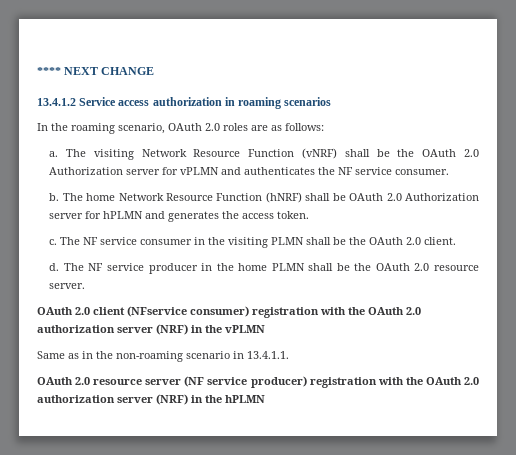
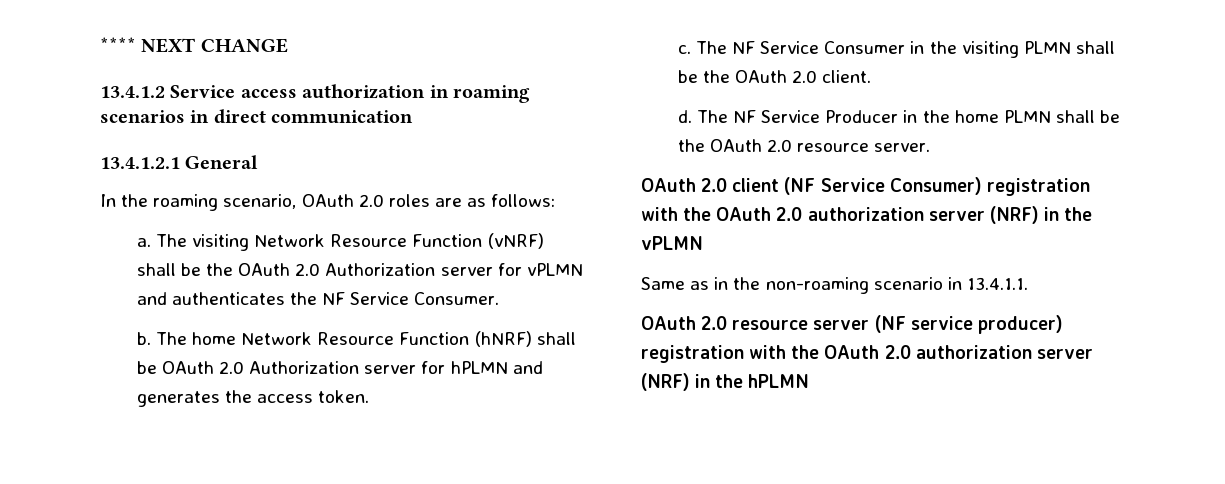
- 13.4.1.2 Service access authorization in roaming scenarios
+ 13.4.1.2 Service access authorization in roaming scenarios in direct communication
+ 13.4.1.2.1 General
- The visiting Network Resource Function (vNRF) shall be the OAuth 2.0 Authorization server for vPLMN and authenticates the NF service consumer.
+ The visiting Network Resource Function (vNRF) shall be the OAuth 2.0 Authorization server for vPLMN and authenticates the NF Service Consumer.
- The NF service consumer in the visiting PLMN shall be the OAuth 2.0 client.
+ The NF Service Consumer in the visiting PLMN shall be the OAuth 2.0 client.
- The NF service producer in the home PLMN shall be the OAuth 2.0 resource server.
+ The NF Service Producer in the home PLMN shall be the OAuth 2.0 resource server.
- OAuth 2.0 client (NFservice consumer) registration with the OAuth 2.0 authorization server (NRF) in the vPLMN
+ OAuth 2.0 client (NF Service Consumer) registration with the OAuth 2.0 authorization server (NRF) in the vPLMN

